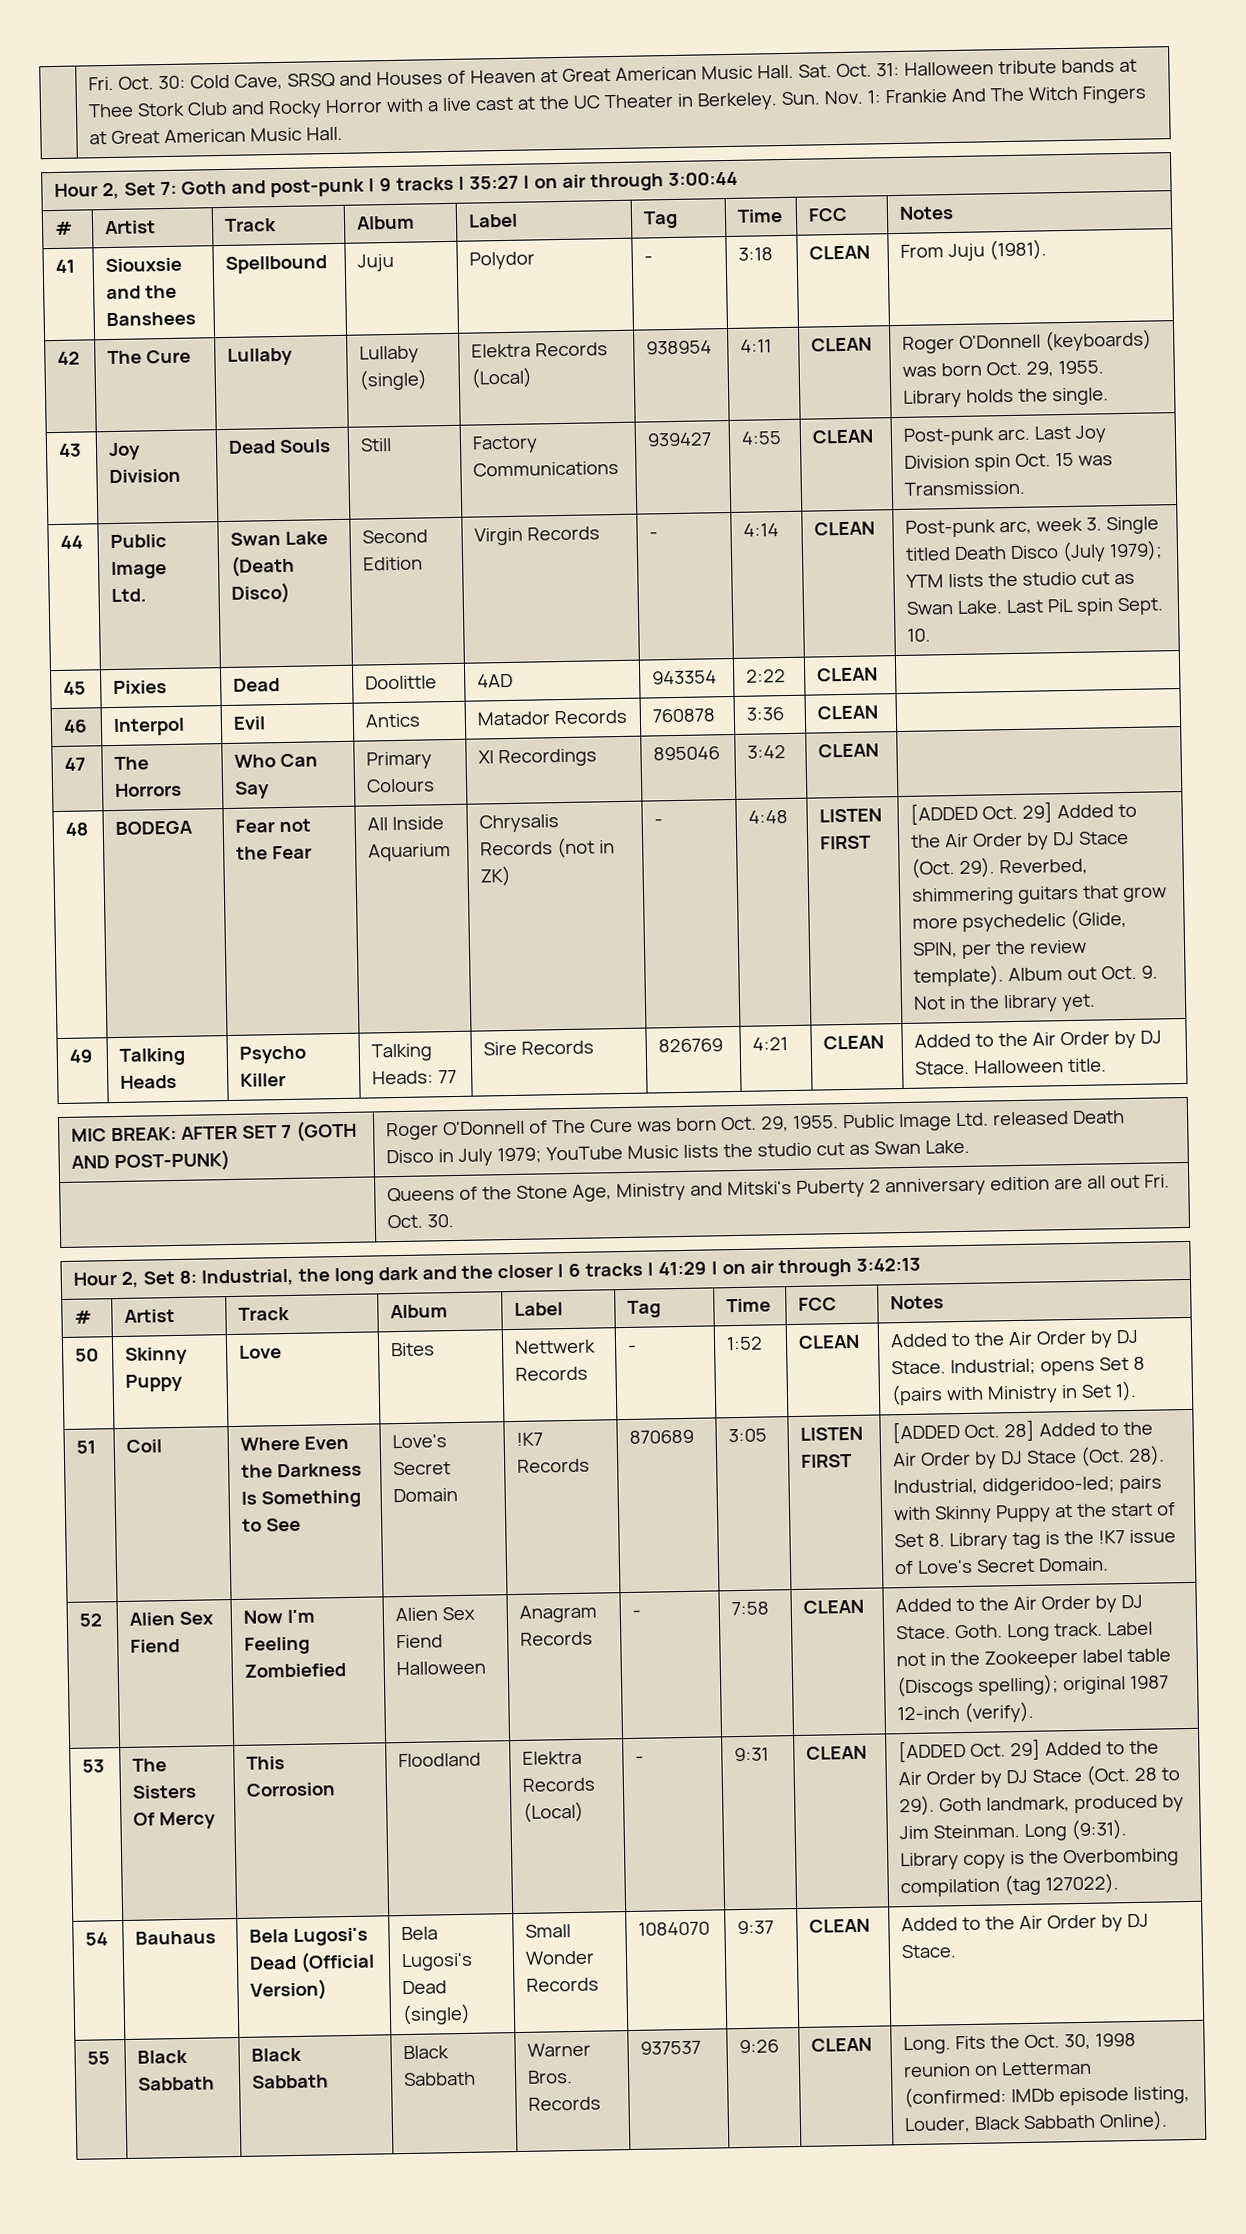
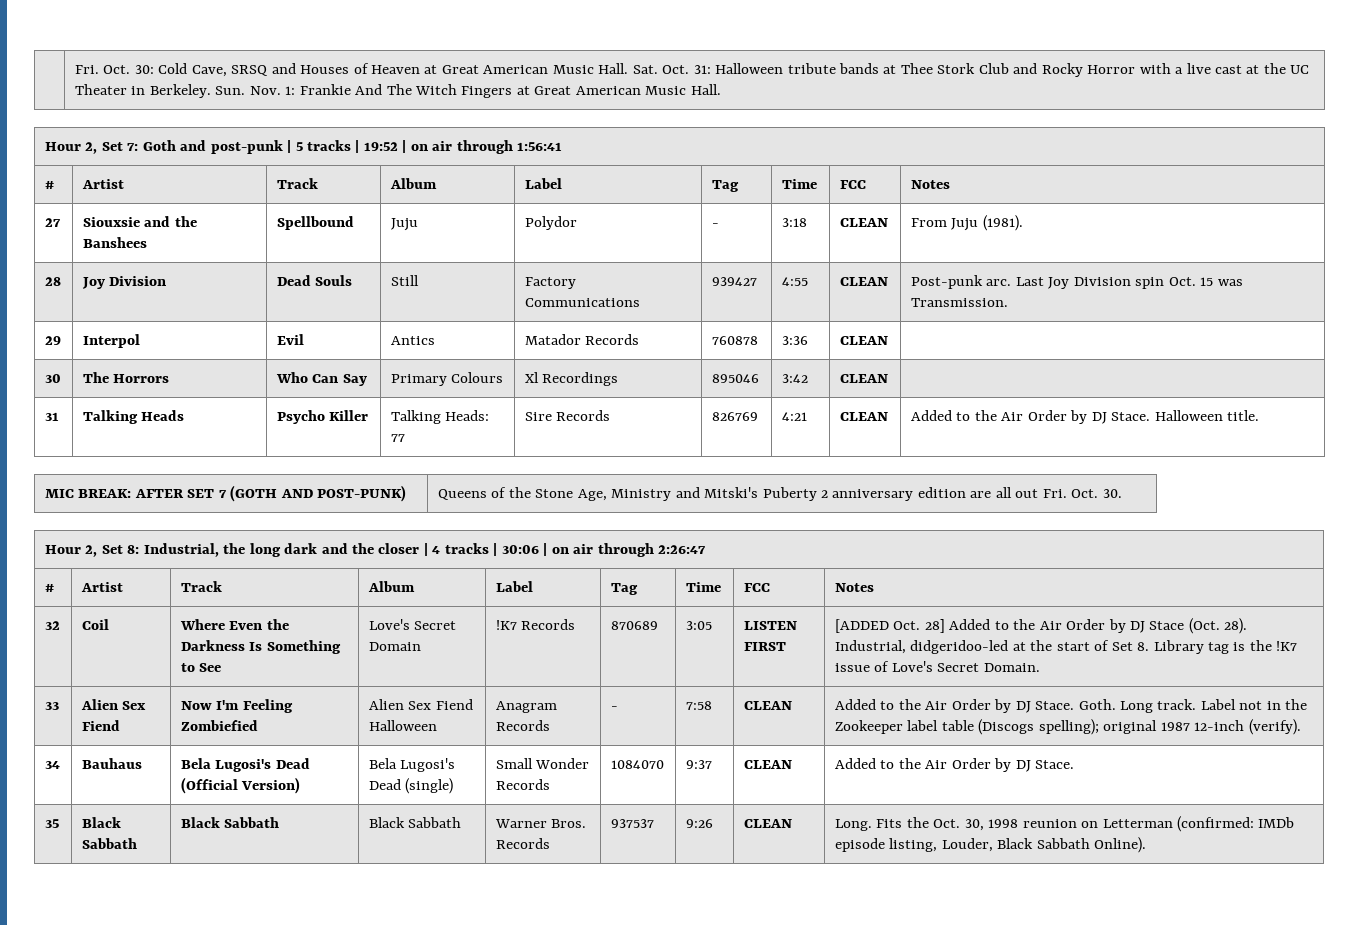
- Hour 2, Set 7: Goth and post-punk | 9 tracks | 35:27 | on air through 3:00:44
+ Hour 2, Set 7: Goth and post-punk | 5 tracks | 19:52 | on air through 1:56:41
  # | Artist | Track | Album | Label | Tag | Time | FCC | Notes
- 41 | Siouxsie and the Banshees | Spellbound | Juju | Polydor | - | 3:18 | CLEAN | From Juju (1981).
+ 27 | Siouxsie and the Banshees | Spellbound | Juju | Polydor | - | 3:18 | CLEAN | From Juju (1981).
- 42 | The Cure | Lullaby | Lullaby (single) | Elektra Records (Local) | 938954 | 4:11 | CLEAN | Roger O'Donnell (keyboards) was born Oct. 29, 1955. Library holds the single.
- 43 | Joy Division | Dead Souls | Still | Factory Communications | 939427 | 4:55 | CLEAN | Post-punk arc. Last Joy Division spin Oct. 15 was Transmission.
+ 28 | Joy Division | Dead Souls | Still | Factory Communications | 939427 | 4:55 | CLEAN | Post-punk arc. Last Joy Division spin Oct. 15 was Transmission.
- 44 | Public Image Ltd. | Swan Lake (Death Disco) | Second Edition | Virgin Records | - | 4:14 | CLEAN | Post-punk arc, week 3. Single titled Death Disco (July 1979); YTM lists the studio cut as Swan Lake. Last PiL spin Sept. 10.
- 45 | Pixies | Dead | Doolittle | 4AD | 943354 | 2:22 | CLEAN |
- 46 | Interpol | Evil | Antics | Matador Records | 760878 | 3:36 | CLEAN |
+ 29 | Interpol | Evil | Antics | Matador Records | 760878 | 3:36 | CLEAN |
- 47 | The Horrors | Who Can Say | Primary Colours | Xl Recordings | 895046 | 3:42 | CLEAN |
+ 30 | The Horrors | Who Can Say | Primary Colours | Xl Recordings | 895046 | 3:42 | CLEAN |
- 48 | BODEGA | Fear not the Fear | All Inside Aquarium | Chrysalis Records (not in ZK) | - | 4:48 | LISTEN FIRST | [ADDED Oct. 29] Added to the Air Order by DJ Stace (Oct. 29). Reverbed, shimmering guitars that grow more psychedelic (Glide, SPIN, per the review template). Album out Oct. 9. Not in the library yet.
- 49 | Talking Heads | Psycho Killer | Talking Heads: 77 | Sire Records | 826769 | 4:21 | CLEAN | Added to the Air Order by DJ Stace. Halloween title.
+ 31 | Talking Heads | Psycho Killer | Talking Heads: 77 | Sire Records | 826769 | 4:21 | CLEAN | Added to the Air Order by DJ Stace. Halloween title.
- MIC BREAK: AFTER SET 7 (GOTH AND POST-PUNK) | Roger O'Donnell of The Cure was born Oct. 29, 1955. Public Image Ltd. released Death Disco in July 1979; YouTube Music lists the studio cut as Swan Lake.
- | Queens of the Stone Age, Ministry and Mitski's Puberty 2 anniversary edition are all out Fri. Oct. 30.
+ MIC BREAK: AFTER SET 7 (GOTH AND POST-PUNK) | Queens of the Stone Age, Ministry and Mitski's Puberty 2 anniversary edition are all out Fri. Oct. 30.
- Hour 2, Set 8: Industrial, the long dark and the closer | 6 tracks | 41:29 | on air through 3:42:13
+ Hour 2, Set 8: Industrial, the long dark and the closer | 4 tracks | 30:06 | on air through 2:26:47
  # | Artist | Track | Album | Label | Tag | Time | FCC | Notes
- 50 | Skinny Puppy | Love | Bites | Nettwerk Records | - | 1:52 | CLEAN | Added to the Air Order by DJ Stace. Industrial; opens Set 8 (pairs with Ministry in Set 1).
- 51
+ 32
- Industrial, didgeridoo-led; pairs with Skinny Puppy at the start of Set 8. Library tag is the !K7 issue of Love's Secret Domain.
+ Industrial, didgeridoo-led at the start of Set 8. Library tag is the !K7 issue of Love's Secret Domain.
- 52
+ 33
- 53 | The Sisters Of Mercy | This Corrosion | Floodland | Elektra Records (Local) | - | 9:31 | CLEAN | [ADDED Oct. 29] Added to the Air Order by DJ Stace (Oct. 28 to 29). Goth landmark, produced by Jim Steinman. Long (9:31). Library copy is the Overbombing compilation (tag 127022).
- 54 | Bauhaus | Bela Lugosi's Dead (Official Version) | Bela Lugosi's Dead (single) | Small Wonder Records | 1084070 | 9:37 | CLEAN | Added to the Air Order by DJ Stace.
+ 34 | Bauhaus | Bela Lugosi's Dead (Official Version) | Bela Lugosi's Dead (single) | Small Wonder Records | 1084070 | 9:37 | CLEAN | Added to the Air Order by DJ Stace.
- 55 | Black Sabbath | Black Sabbath | Black Sabbath | Warner Bros. Records | 937537 | 9:26 | CLEAN | Long. Fits the Oct. 30, 1998 reunion on Letterman (confirmed: IMDb episode listing, Louder, Black Sabbath Online).
+ 35 | Black Sabbath | Black Sabbath | Black Sabbath | Warner Bros. Records | 937537 | 9:26 | CLEAN | Long. Fits the Oct. 30, 1998 reunion on Letterman (confirmed: IMDb episode listing, Louder, Black Sabbath Online).

